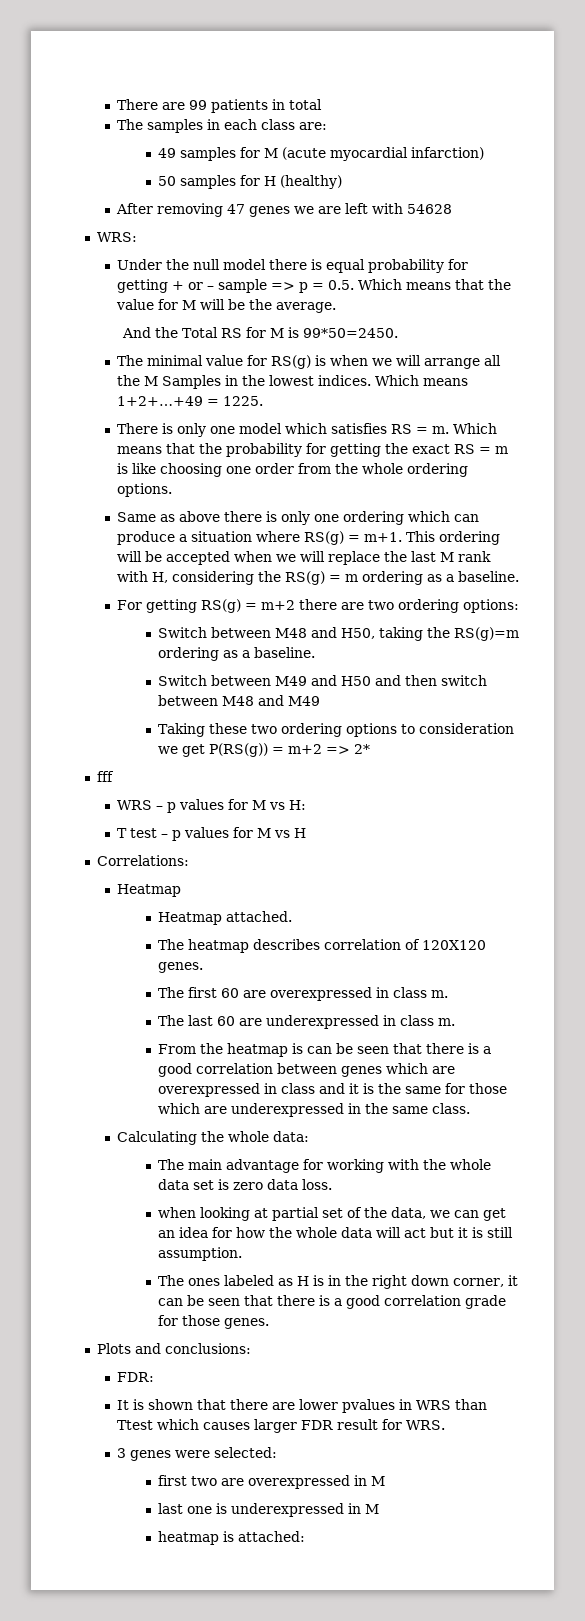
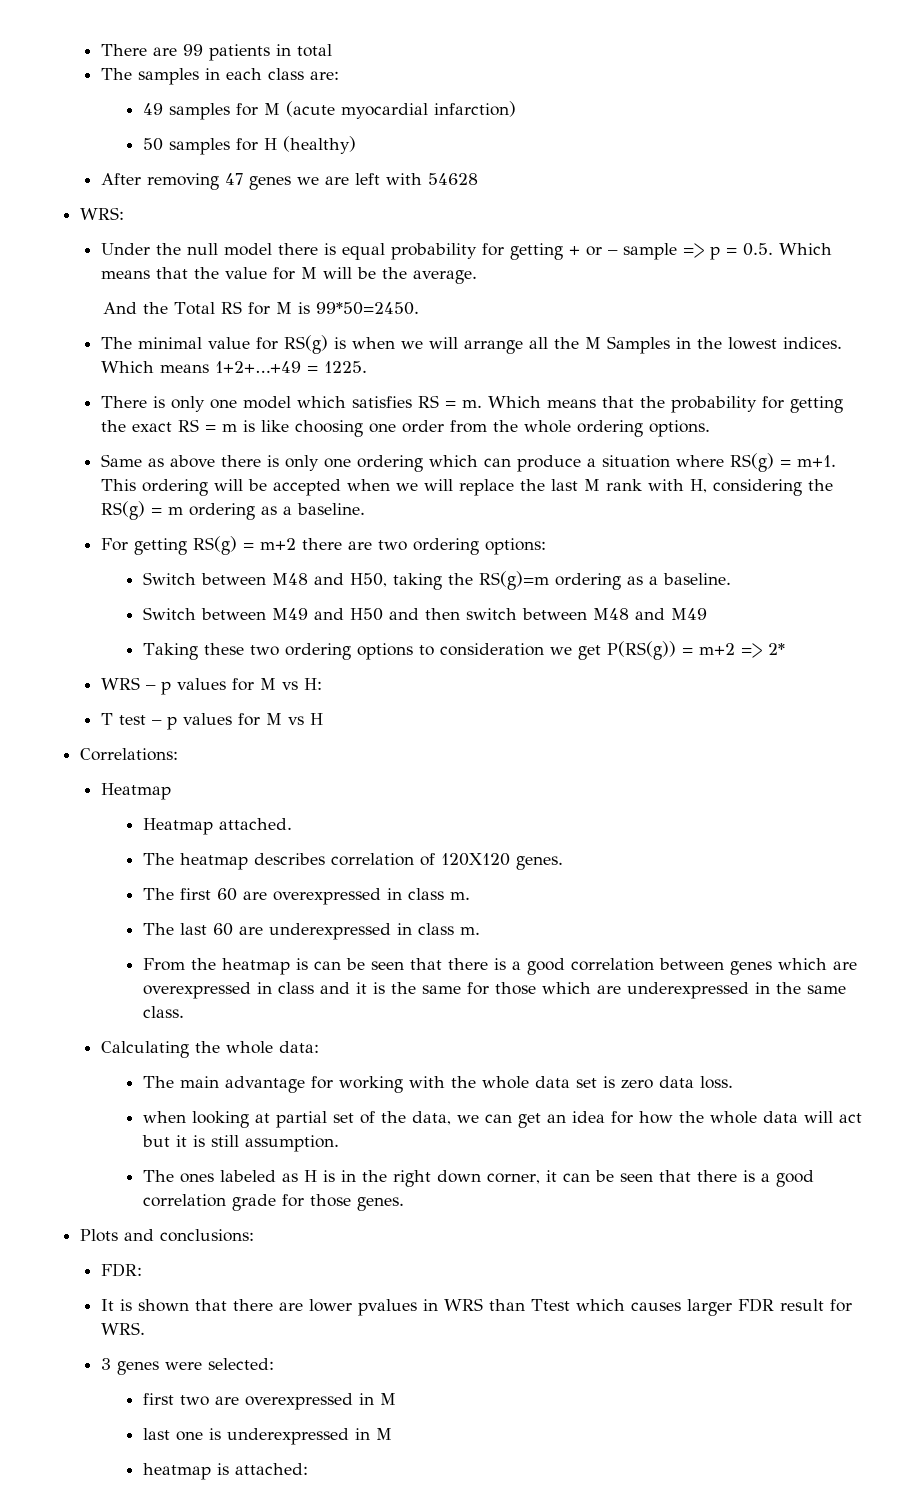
- fff

